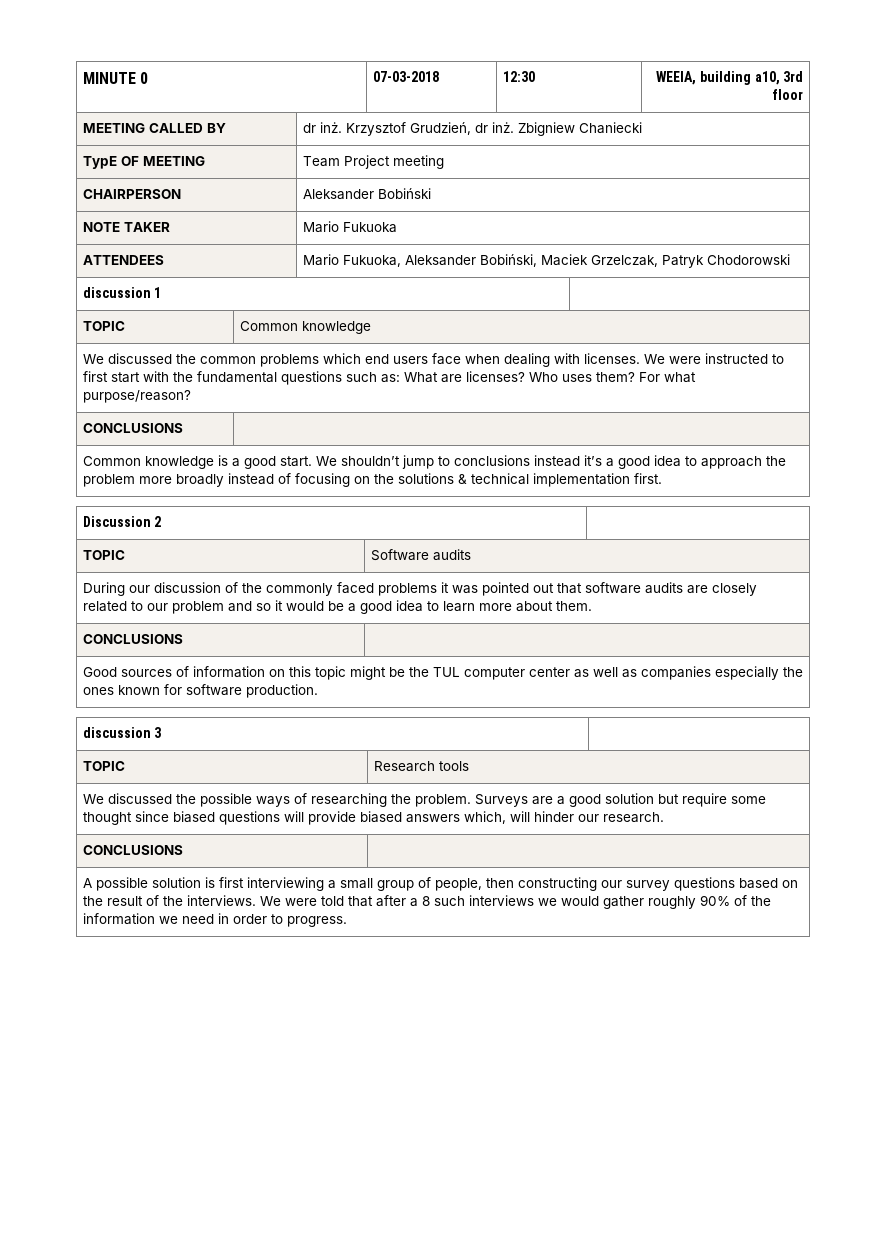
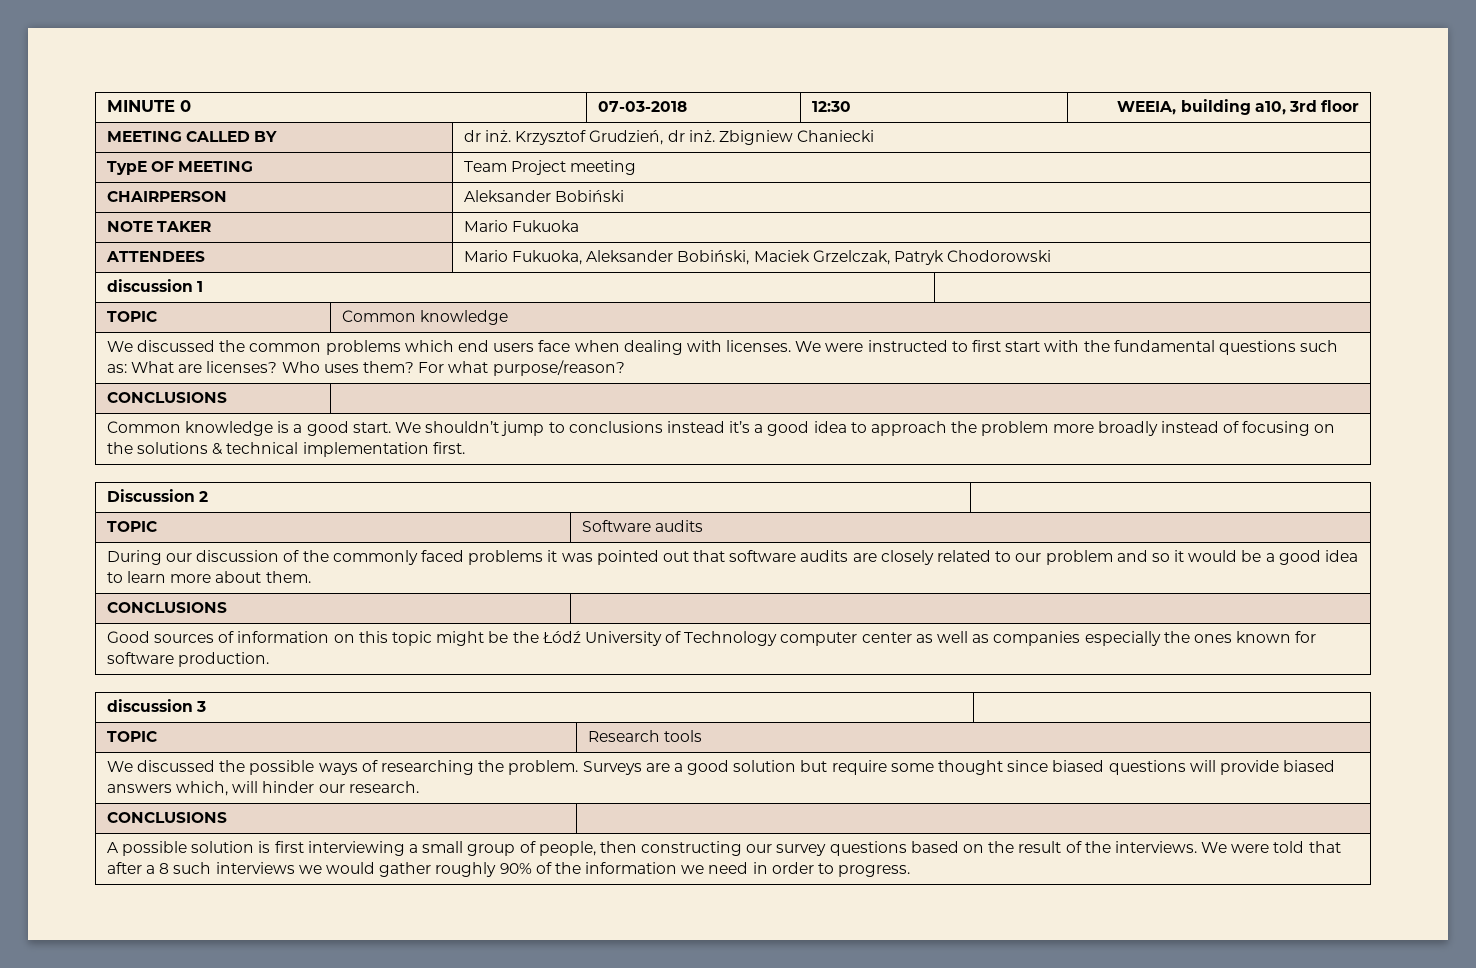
- Good sources of information on this topic might be the TUL computer center as well as companies especially the ones known for software production.
+ Good sources of information on this topic might be the Łódź University of Technology computer center as well as companies especially the ones known for software production.

